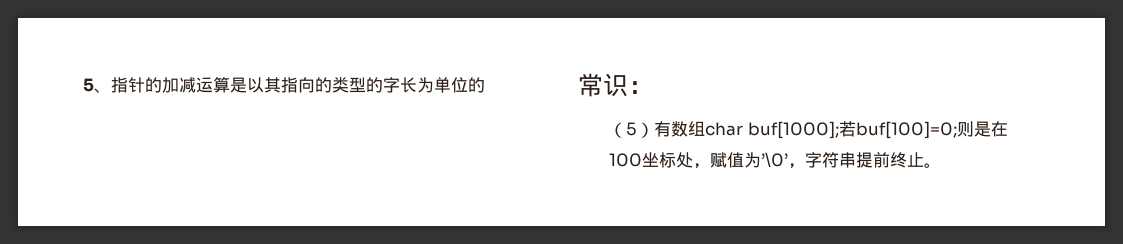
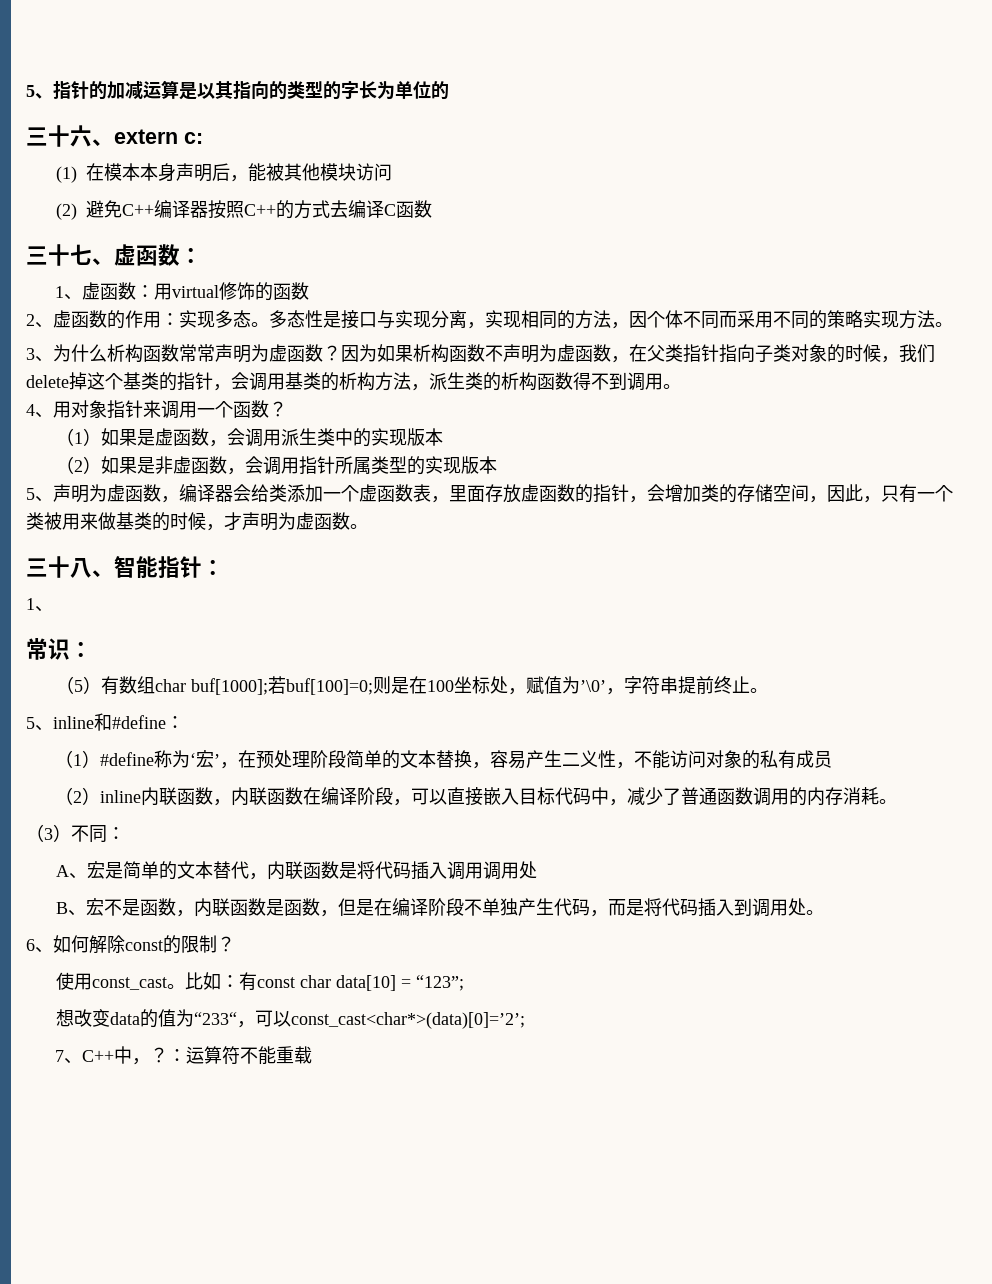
+ 三十六、extern c:
+ (1)在模本本身声明后，能被其他模块访问
+ (2)避免C++编译器按照C++的方式去编译C函数
+ 三十七、虚函数：
+ 1、虚函数：用virtual修饰的函数
+ 2、虚函数的作用：实现多态。多态性是接口与实现分离，实现相同的方法，因个体不同而采用不同的策略实现方法。
+ 3、为什么析构函数常常声明为虚函数？因为如果析构函数不声明为虚函数，在父类指针指向子类对象的时候，我们delete掉这个基类的指针，会调用基类的析构方法，派生类的析构函数得不到调用。
+ 4、用对象指针来调用一个函数？
+ （1）如果是虚函数，会调用派生类中的实现版本
+ （2）如果是非虚函数，会调用指针所属类型的实现版本
+ 5、声明为虚函数，编译器会给类添加一个虚函数表，里面存放虚函数的指针，会增加类的存储空间，因此，只有一个类被用来做基类的时候，才声明为虚函数。
+ 三十八、智能指针：
+ 1、
+ 5、inline和#define：
+ （1）#define称为‘宏’，在预处理阶段简单的文本替换，容易产生二义性，不能访问对象的私有成员
+ （2）inline内联函数，内联函数在编译阶段，可以直接嵌入目标代码中，减少了普通函数调用的内存消耗。
+ （3）不同：
+ A、宏是简单的文本替代，内联函数是将代码插入调用调用处
+ B、宏不是函数，内联函数是函数，但是在编译阶段不单独产生代码，而是将代码插入到调用处。
+ 6、如何解除const的限制？
+ 使用const_cast。比如：有const char data[10] = “123”;
+ 想改变data的值为“233“，可以const_cast<char*>(data)[0]=’2’;
+ 7、C++中，？：运算符不能重载

